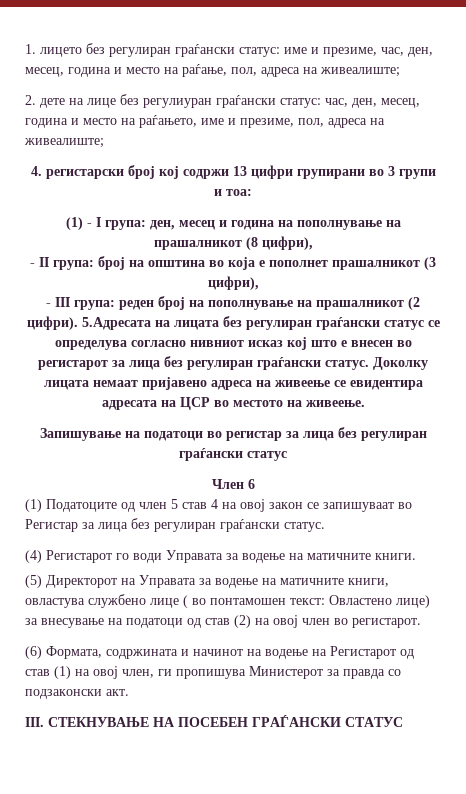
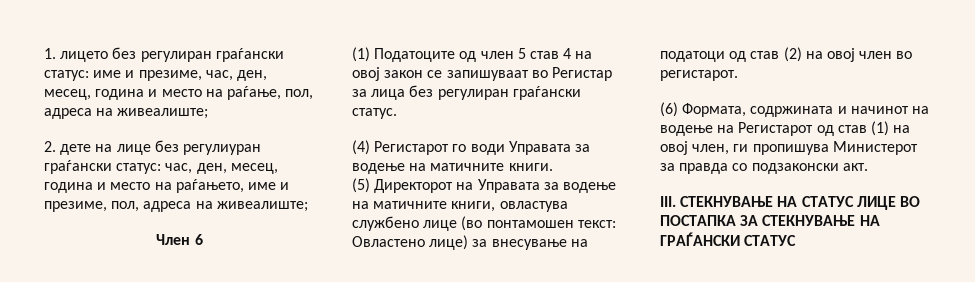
- 4. регистарски број кој содржи 13 цифри групирани во 3 групи и тоа:
- (1) - I група: ден, месец и година на пополнување на прашалникот (8 цифри),
- - II група: број на општина во која е пополнет прашалникот (3 цифри),
- - III група: реден број на пополнување на прашалникот (2 цифри). 5.Адресата на лицата без регулиран граѓански статус се определува согласно нивниот исказ кој што е внесен во регистарот за лица без регулиран граѓански статус. Доколку лицата немаат пријавено адреса на живеење се евидентира адресата на ЦСР во местото на живеење.
- Запишување на податоци во регистар за лица без регулиран граѓански статус
- (5) Директорот на Управата за водење на матичните книги, овластува службено лице ( во понтамошен текст: Овластено лице) за внесување на податоци од став (2) на овој член во регистарот.
+ (5) Директорот на Управата за водење на матичните книги, овластува службено лице (во понтамошен текст: Овластено лице) за внесување на податоци од став (2) на овој член во регистарот.
- III. СТЕКНУВАЊЕ НА ПОСЕБЕН ГРАЃАНСКИ СТАТУС
+ III. СТЕКНУВАЊЕ НА СТАТУС ЛИЦЕ ВО ПОСТАПКА ЗА СТЕКНУВАЊЕ НА ГРАЃАНСКИ СТАТУС

